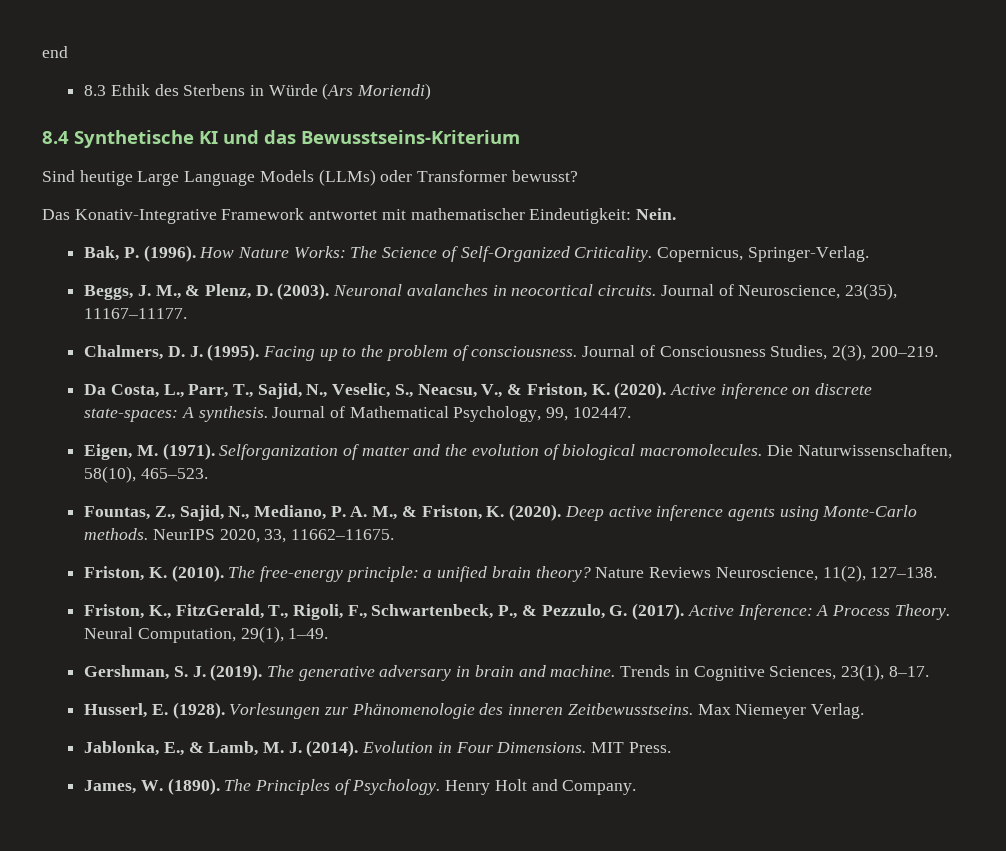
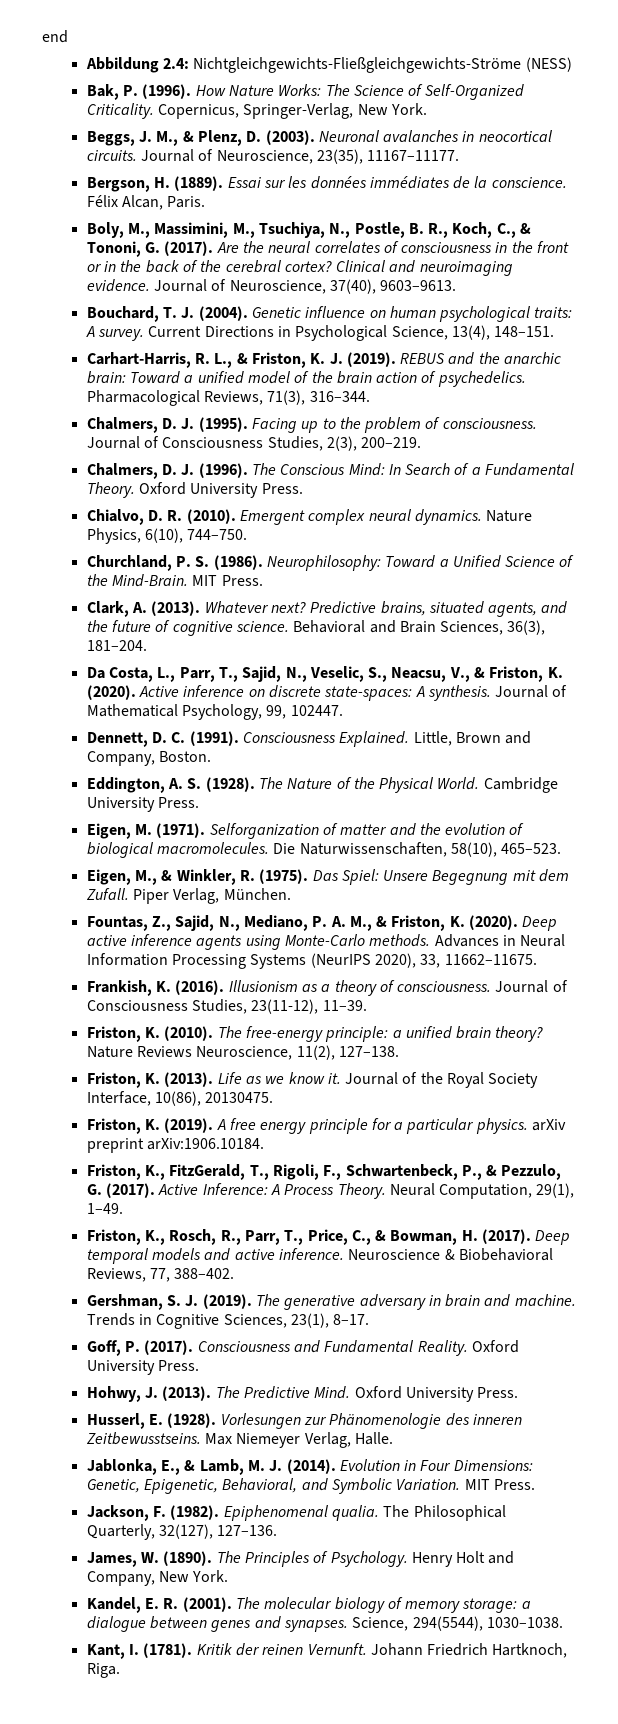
- 8.3 Ethik des Sterbens in Würde (Ars Moriendi)
- 8.4 Synthetische KI und das Bewusstseins-Kriterium
- Sind heutige Large Language Models (LLMs) oder Transformer bewusst?
- Das Konativ-Integrative Framework antwortet mit mathematischer Eindeutigkeit: Nein.
+ Abbildung 2.4: Nichtgleichgewichts-Fließgleichgewichts-Ströme (NESS)
- Copernicus, Springer-Verlag.
+ Copernicus, Springer-Verlag, New York.
+ Bergson, H. (1889). Essai sur les données immédiates de la conscience. Félix Alcan, Paris.
+ Boly, M., Massimini, M., Tsuchiya, N., Postle, B. R., Koch, C., & Tononi, G. (2017). Are the neural correlates of consciousness in the front or in the back of the cerebral cortex? Clinical and neuroimaging evidence. Journal of Neuroscience, 37(40), 9603–9613.
+ Bouchard, T. J. (2004). Genetic influence on human psychological traits: A survey. Current Directions in Psychological Science, 13(4), 148–151.
+ Carhart-Harris, R. L., & Friston, K. J. (2019). REBUS and the anarchic brain: Toward a unified model of the brain action of psychedelics. Pharmacological Reviews, 71(3), 316–344.
+ Chalmers, D. J. (1996). The Conscious Mind: In Search of a Fundamental Theory. Oxford University Press.
+ Chialvo, D. R. (2010). Emergent complex neural dynamics. Nature Physics, 6(10), 744–750.
+ Churchland, P. S. (1986). Neurophilosophy: Toward a Unified Science of the Mind-Brain. MIT Press.
+ Clark, A. (2013). Whatever next? Predictive brains, situated agents, and the future of cognitive science. Behavioral and Brain Sciences, 36(3), 181–204.
+ Dennett, D. C. (1991). Consciousness Explained. Little, Brown and Company, Boston.
+ Eddington, A. S. (1928). The Nature of the Physical World. Cambridge University Press.
+ Eigen, M., & Winkler, R. (1975). Das Spiel: Unsere Begegnung mit dem Zufall. Piper Verlag, München.
- NeurIPS 2020, 33, 11662–11675.
+ Advances in Neural Information Processing Systems (NeurIPS 2020), 33, 11662–11675.
+ Frankish, K. (2016). Illusionism as a theory of consciousness. Journal of Consciousness Studies, 23(11-12), 11–39.
+ Friston, K. (2013). Life as we know it. Journal of the Royal Society Interface, 10(86), 20130475.
+ Friston, K. (2019). A free energy principle for a particular physics. arXiv preprint arXiv:1906.10184.
+ Friston, K., Rosch, R., Parr, T., Price, C., & Bowman, H. (2017). Deep temporal models and active inference. Neuroscience & Biobehavioral Reviews, 77, 388–402.
+ Goff, P. (2017). Consciousness and Fundamental Reality. Oxford University Press.
+ Hohwy, J. (2013). The Predictive Mind. Oxford University Press.
- Max Niemeyer Verlag.
+ Max Niemeyer Verlag, Halle.
- Evolution in Four Dimensions. MIT Press.
+ Evolution in Four Dimensions: Genetic, Epigenetic, Behavioral, and Symbolic Variation. MIT Press.
+ Jackson, F. (1982). Epiphenomenal qualia. The Philosophical Quarterly, 32(127), 127–136.
- Henry Holt and Company.
+ Henry Holt and Company, New York.
+ Kandel, E. R. (2001). The molecular biology of memory storage: a dialogue between genes and synapses. Science, 294(5544), 1030–1038.
+ Kant, I. (1781). Kritik der reinen Vernunft. Johann Friedrich Hartknoch, Riga.

